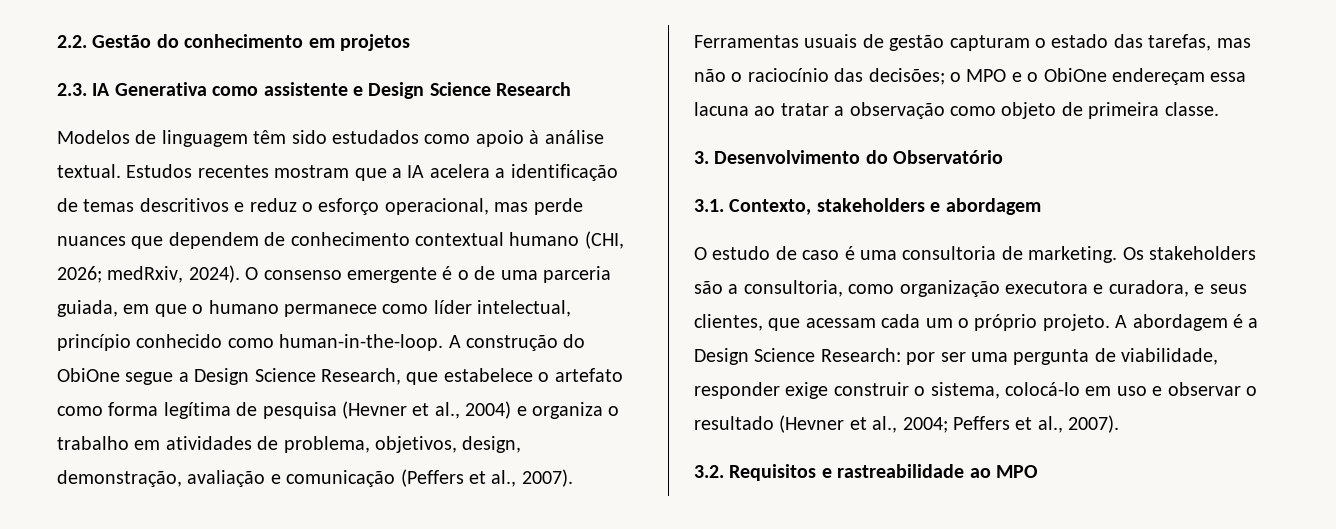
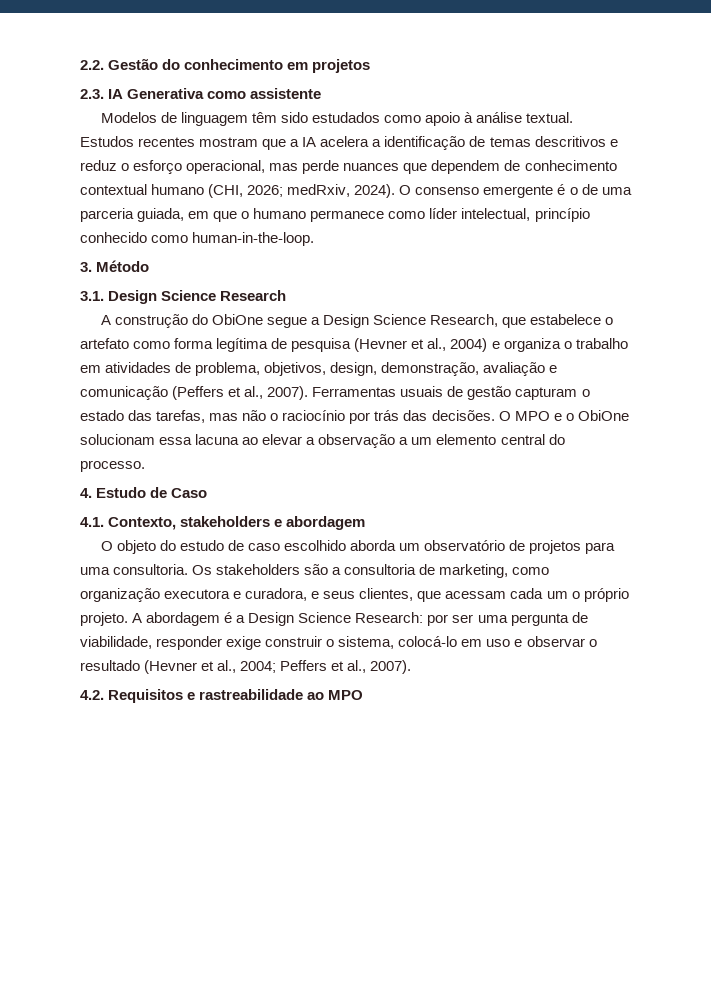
- 2.3. IA Generativa como assistente e Design Science Research
+ 2.3. IA Generativa como assistente
- O consenso emergente é o de uma parceria guiada, em que o humano permanece como líder intelectual, princípio conhecido como human-in-the-loop. A construção do ObiOne segue a Design Science Research, que estabelece o artefato como forma legítima de pesquisa (Hevner et al., 2004) e organiza o trabalho em atividades de problema, objetivos, design, demonstração, avaliação e comunicação (Peffers et al., 2007).
+ O consenso emergente é o de uma parceria guiada, em que o humano permanece como líder intelectual, princípio conhecido como human-in-the-loop.
+ 3. Método
+ 3.1. Design Science Research
+ A construção do ObiOne segue a Design Science Research, que estabelece o artefato como forma legítima de pesquisa (Hevner et al., 2004) e organiza o trabalho em atividades de problema, objetivos, design, demonstração, avaliação e comunicação (Peffers et al., 2007).
- Ferramentas usuais de gestão capturam o estado das tarefas, mas não o raciocínio das decisões; o MPO e o ObiOne endereçam essa lacuna ao tratar a observação como objeto de primeira classe.
- 3. Desenvolvimento do Observatório
- 3.1. Contexto, stakeholders e abordagem
+ Ferramentas usuais de gestão capturam o estado das tarefas, mas não o raciocínio por trás das decisões. O MPO e o ObiOne solucionam essa lacuna ao elevar a observação a um elemento central do processo.
+ 4. Estudo de Caso
+ 4.1. Contexto, stakeholders e abordagem
- O estudo de caso é uma consultoria de marketing.
+ O objeto do estudo de caso escolhido aborda um observatório de projetos para uma consultoria.
- Os stakeholders são a consultoria, como organização executora e curadora, e seus clientes, que acessam cada um o próprio projeto.
+ Os stakeholders são a consultoria de marketing, como organização executora e curadora, e seus clientes, que acessam cada um o próprio projeto.
- 3.2. Requisitos e rastreabilidade ao MPO
+ 4.2. Requisitos e rastreabilidade ao MPO

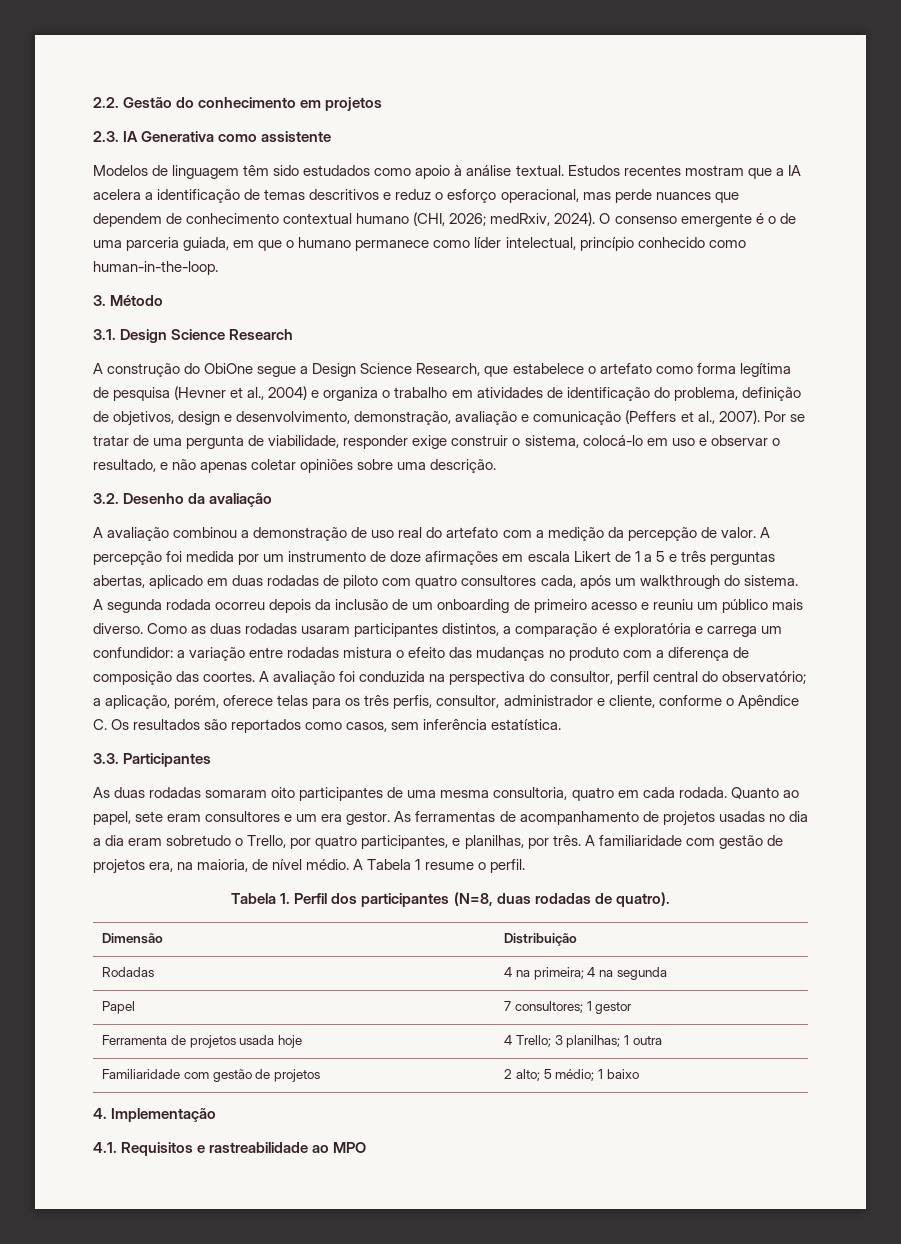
- A construção do ObiOne segue a Design Science Research, que estabelece o artefato como forma legítima de pesquisa (Hevner et al., 2004) e organiza o trabalho em atividades de problema, objetivos, design, demonstração, avaliação e comunicação (Peffers et al., 2007).
+ A construção do ObiOne segue a Design Science Research, que estabelece o artefato como forma legítima de pesquisa (Hevner et al., 2004) e organiza o trabalho em atividades de identificação do problema, definição de objetivos, design e desenvolvimento, demonstração, avaliação e comunicação (Peffers et al., 2007).
- Ferramentas usuais de gestão capturam o estado das tarefas, mas não o raciocínio por trás das decisões. O MPO e o ObiOne solucionam essa lacuna ao elevar a observação a um elemento central do processo.
- 4. Estudo de Caso
- 4.1. Contexto, stakeholders e abordagem
- O objeto do estudo de caso escolhido aborda um observatório de projetos para uma consultoria. Os stakeholders são a consultoria de marketing, como organização executora e curadora, e seus clientes, que acessam cada um o próprio projeto. A abordagem é a Design Science Research: por ser uma pergunta de viabilidade, responder exige construir o sistema, colocá-lo em uso e observar o resultado (Hevner et al., 2004; Peffers et al., 2007).
- 4.2. Requisitos e rastreabilidade ao MPO
+ Por se tratar de uma pergunta de viabilidade, responder exige construir o sistema, colocá-lo em uso e observar o resultado, e não apenas coletar opiniões sobre uma descrição.
+ 3.2. Desenho da avaliação
+ A avaliação combinou a demonstração de uso real do artefato com a medição da percepção de valor. A percepção foi medida por um instrumento de doze afirmações em escala Likert de 1 a 5 e três perguntas abertas, aplicado em duas rodadas de piloto com quatro consultores cada, após um walkthrough do sistema. A segunda rodada ocorreu depois da inclusão de um onboarding de primeiro acesso e reuniu um público mais diverso. Como as duas rodadas usaram participantes distintos, a comparação é exploratória e carrega um confundidor: a variação entre rodadas mistura o efeito das mudanças no produto com a diferença de composição das coortes. A avaliação foi conduzida na perspectiva do consultor, perfil central do observatório; a aplicação, porém, oferece telas para os três perfis, consultor, administrador e cliente, conforme o Apêndice C. Os resultados são reportados como casos, sem inferência estatística.
+ 3.3. Participantes
+ As duas rodadas somaram oito participantes de uma mesma consultoria, quatro em cada rodada. Quanto ao papel, sete eram consultores e um era gestor. As ferramentas de acompanhamento de projetos usadas no dia a dia eram sobretudo o Trello, por quatro participantes, e planilhas, por três. A familiaridade com gestão de projetos era, na maioria, de nível médio. A Tabela 1 resume o perfil.
+ Tabela 1. Perfil dos participantes (N=8, duas rodadas de quatro).
+ Dimensão | Distribuição
+ Rodadas | 4 na primeira; 4 na segunda
+ Papel | 7 consultores; 1 gestor
+ Ferramenta de projetos usada hoje | 4 Trello; 3 planilhas; 1 outra
+ Familiaridade com gestão de projetos | 2 alto; 5 médio; 1 baixo
+ 4. Implementação
+ 4.1. Requisitos e rastreabilidade ao MPO

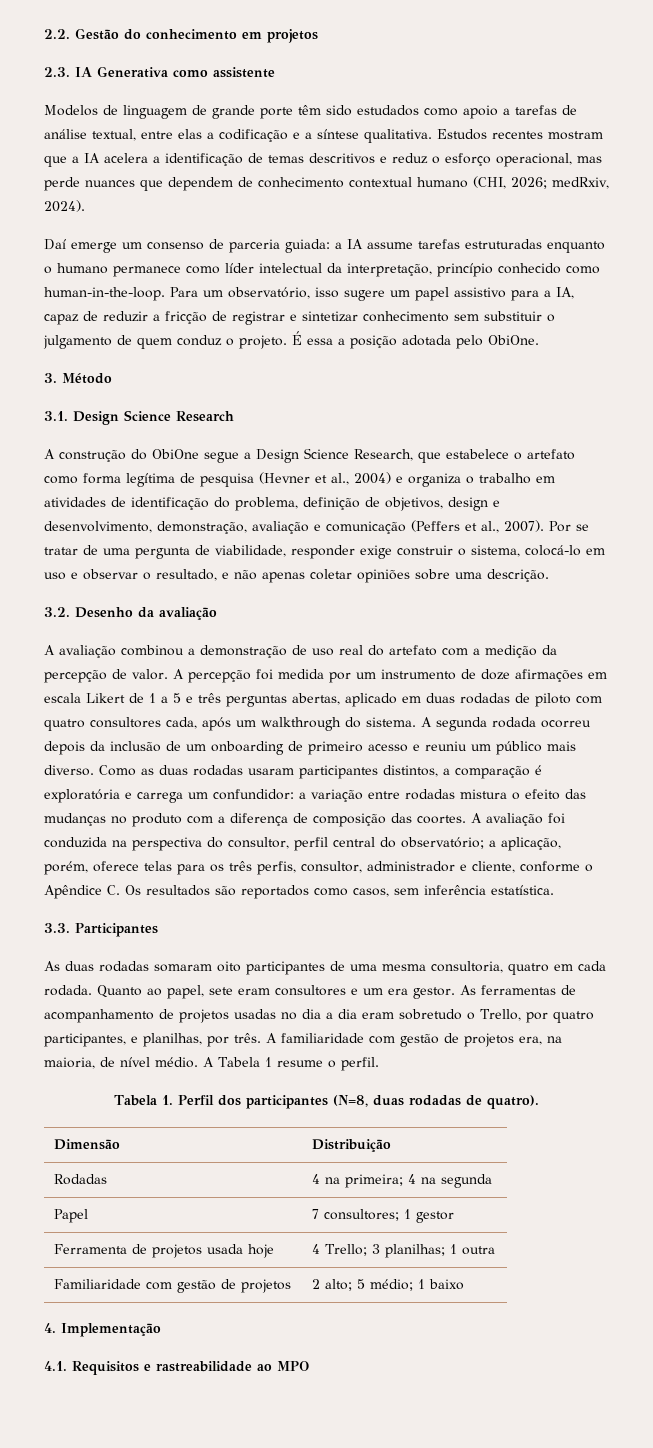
- Modelos de linguagem têm sido estudados como apoio à análise textual.
+ Modelos de linguagem de grande porte têm sido estudados como apoio a tarefas de análise textual, entre elas a codificação e a síntese qualitativa.
- Estudos recentes mostram que a IA acelera a identificação de temas descritivos e reduz o esforço operacional, mas perde nuances que dependem de conhecimento contextual humano (CHI, 2026; medRxiv, 2024). O consenso emergente é o de uma parceria guiada, em que o humano permanece como líder intelectual, princípio conhecido como human-in-the-loop.
+ Estudos recentes mostram que a IA acelera a identificação de temas descritivos e reduz o esforço operacional, mas perde nuances que dependem de conhecimento contextual humano (CHI, 2026; medRxiv, 2024).
+ Daí emerge um consenso de parceria guiada: a IA assume tarefas estruturadas enquanto o humano permanece como líder intelectual da interpretação, princípio conhecido como human-in-the-loop. Para um observatório, isso sugere um papel assistivo para a IA, capaz de reduzir a fricção de registrar e sintetizar conhecimento sem substituir o julgamento de quem conduz o projeto. É essa a posição adotada pelo ObiOne.

